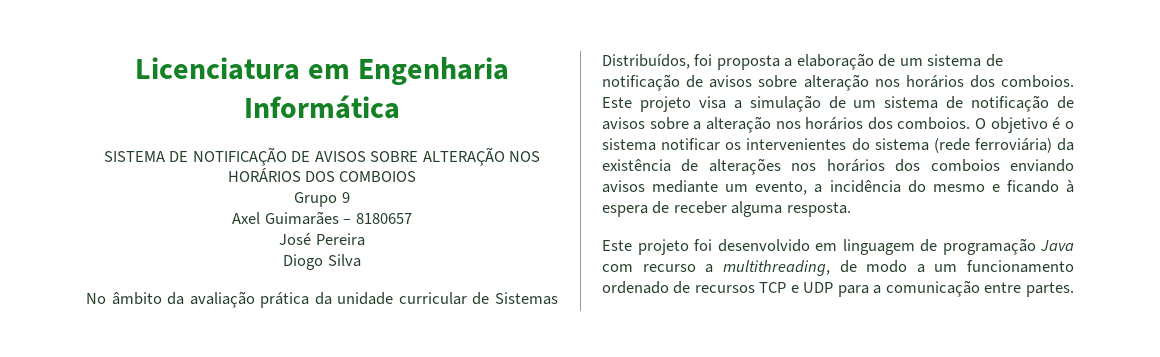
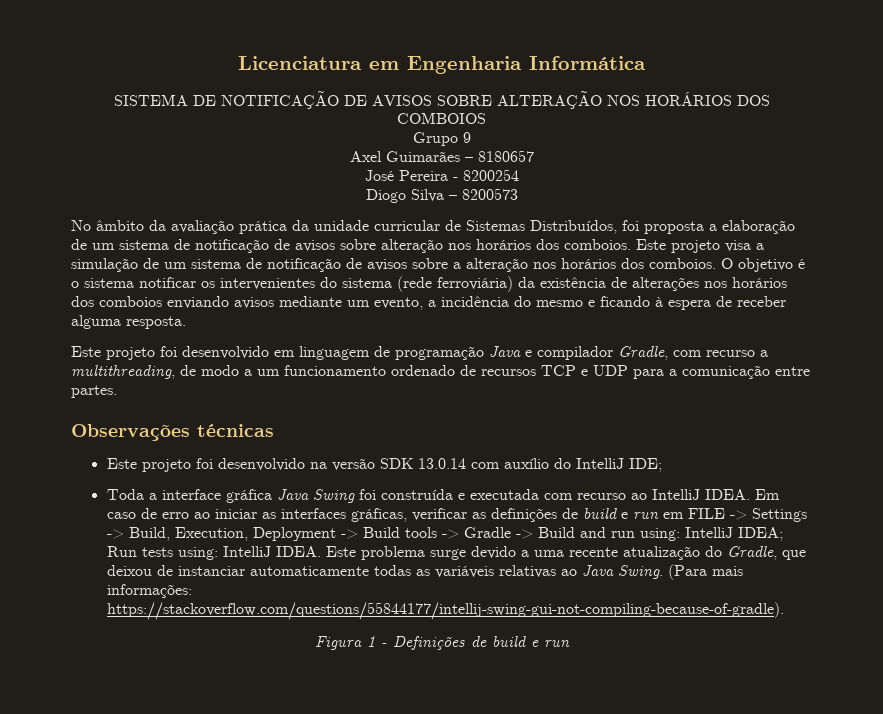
- José Pereira
+ José Pereira - 8200254
- Diogo Silva
+ Diogo Silva – 8200573
- Este projeto foi desenvolvido em linguagem de programação Java com recurso a multithreading, de modo a um funcionamento ordenado de recursos TCP e UDP para a comunicação entre partes.
+ Este projeto foi desenvolvido em linguagem de programação Java e compilador Gradle, com recurso a multithreading, de modo a um funcionamento ordenado de recursos TCP e UDP para a comunicação entre partes.
+ Observações técnicas
+ Este projeto foi desenvolvido na versão SDK 13.0.14 com auxílio do IntelliJ IDE;
+ Toda a interface gráfica Java Swing foi construída e executada com recurso ao IntelliJ IDEA. Em caso de erro ao iniciar as interfaces gráficas, verificar as definições de build e run em FILE -> Settings -> Build, Execution, Deployment -> Build tools -> Gradle -> Build and run using: IntelliJ IDEA; Run tests using: IntelliJ IDEA. Este problema surge devido a uma recente atualização do Gradle, que deixou de instanciar automaticamente todas as variáveis relativas ao Java Swing. (Para mais informações: https://stackoverflow.com/questions/55844177/intellij-swing-gui-not-compiling-because-of-gradle).
+ Figura 1 - Definições de build e run

